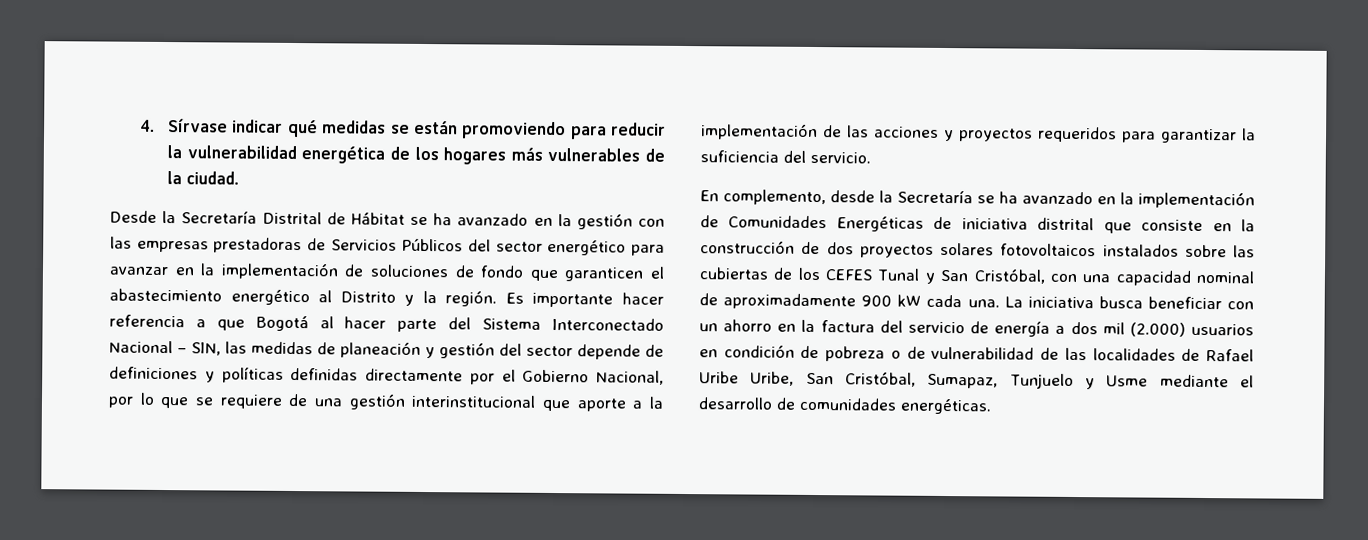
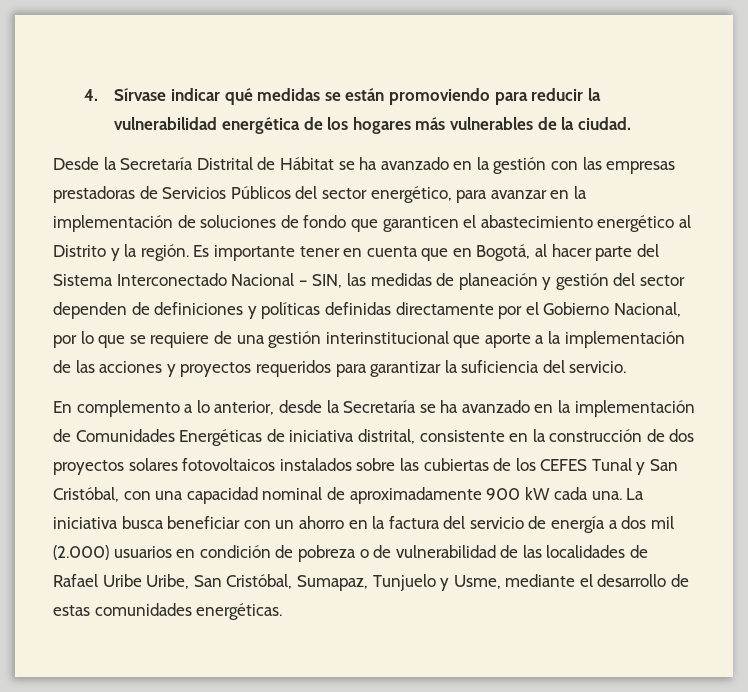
- Desde la Secretaría Distrital de Hábitat se ha avanzado en la gestión con las empresas prestadoras de Servicios Públicos del sector energético para avanzar en la implementación de soluciones de fondo que garanticen el abastecimiento energético al Distrito y la región.
+ Desde la Secretaría Distrital de Hábitat se ha avanzado en la gestión con las empresas prestadoras de Servicios Públicos del sector energético, para avanzar en la implementación de soluciones de fondo que garanticen el abastecimiento energético al Distrito y la región.
- Es importante hacer referencia a que Bogotá al hacer parte del Sistema Interconectado Nacional – SIN, las medidas de planeación y gestión del sector depende de definiciones y políticas definidas directamente por el Gobierno Nacional, por lo que se requiere de una gestión interinstitucional que aporte a la implementación de las acciones y proyectos requeridos para garantizar la suficiencia del servicio.
+ Es importante tener en cuenta que en Bogotá, al hacer parte del Sistema Interconectado Nacional – SIN, las medidas de planeación y gestión del sector dependen de definiciones y políticas definidas directamente por el Gobierno Nacional, por lo que se requiere de una gestión interinstitucional que aporte a la implementación de las acciones y proyectos requeridos para garantizar la suficiencia del servicio.
- En complemento, desde la Secretaría se ha avanzado en la implementación de Comunidades Energéticas de iniciativa distrital que consiste en la construcción de dos proyectos solares fotovoltaicos instalados sobre las cubiertas de los CEFES Tunal y San Cristóbal, con una capacidad nominal de aproximadamente 900 kW cada una.
+ En complemento a lo anterior, desde la Secretaría se ha avanzado en la implementación de Comunidades Energéticas de iniciativa distrital, consistente en la construcción de dos proyectos solares fotovoltaicos instalados sobre las cubiertas de los CEFES Tunal y San Cristóbal, con una capacidad nominal de aproximadamente 900 kW cada una.
- La iniciativa busca beneficiar con un ahorro en la factura del servicio de energía a dos mil (2.000) usuarios en condición de pobreza o de vulnerabilidad de las localidades de Rafael Uribe Uribe, San Cristóbal, Sumapaz, Tunjuelo y Usme mediante el desarrollo de comunidades energéticas.
+ La iniciativa busca beneficiar con un ahorro en la factura del servicio de energía a dos mil (2.000) usuarios en condición de pobreza o de vulnerabilidad de las localidades de Rafael Uribe Uribe, San Cristóbal, Sumapaz, Tunjuelo y Usme, mediante el desarrollo de estas comunidades energéticas.

